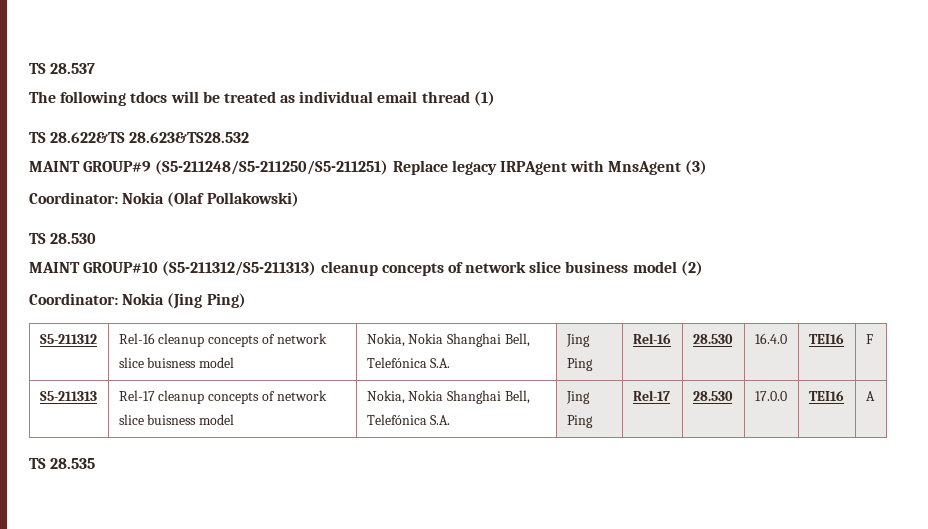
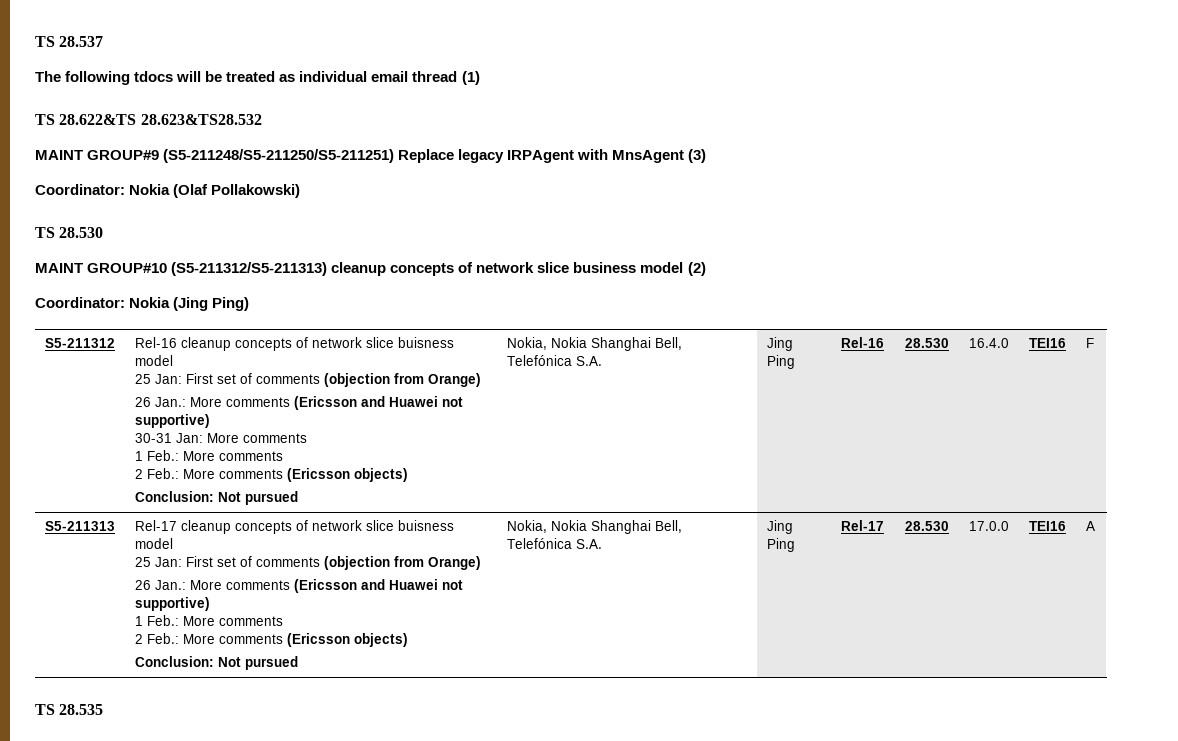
  Rel-16 cleanup concepts of network slice buisness model
+ 25 Jan: First set of comments (objection from Orange)
+ 26 Jan.: More comments (Ericsson and Huawei not supportive)
+ 30-31 Jan: More comments
+ 1 Feb.: More comments
+ 2 Feb.: More comments (Ericsson objects)
+ Conclusion: Not pursued
  Rel-17 cleanup concepts of network slice buisness model
+ 25 Jan: First set of comments (objection from Orange)
+ 26 Jan.: More comments (Ericsson and Huawei not supportive)
+ 1 Feb.: More comments
+ 2 Feb.: More comments (Ericsson objects)
+ Conclusion: Not pursued

